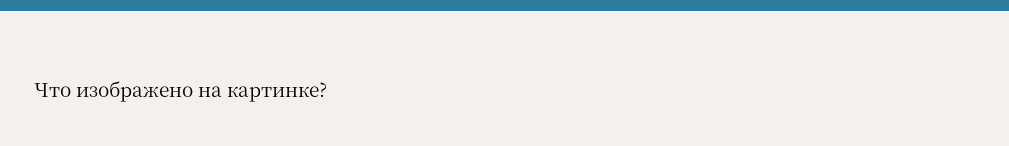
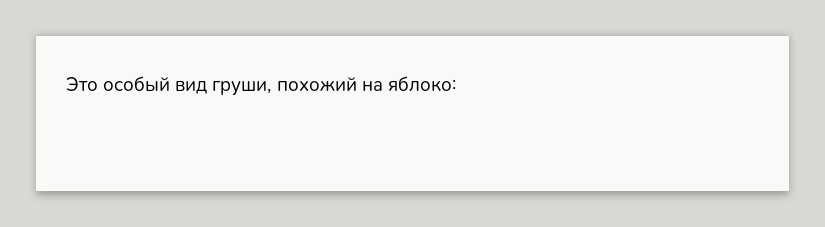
- Что изображено на картинке?
+ Это особый вид груши, похожий на яблоко:

